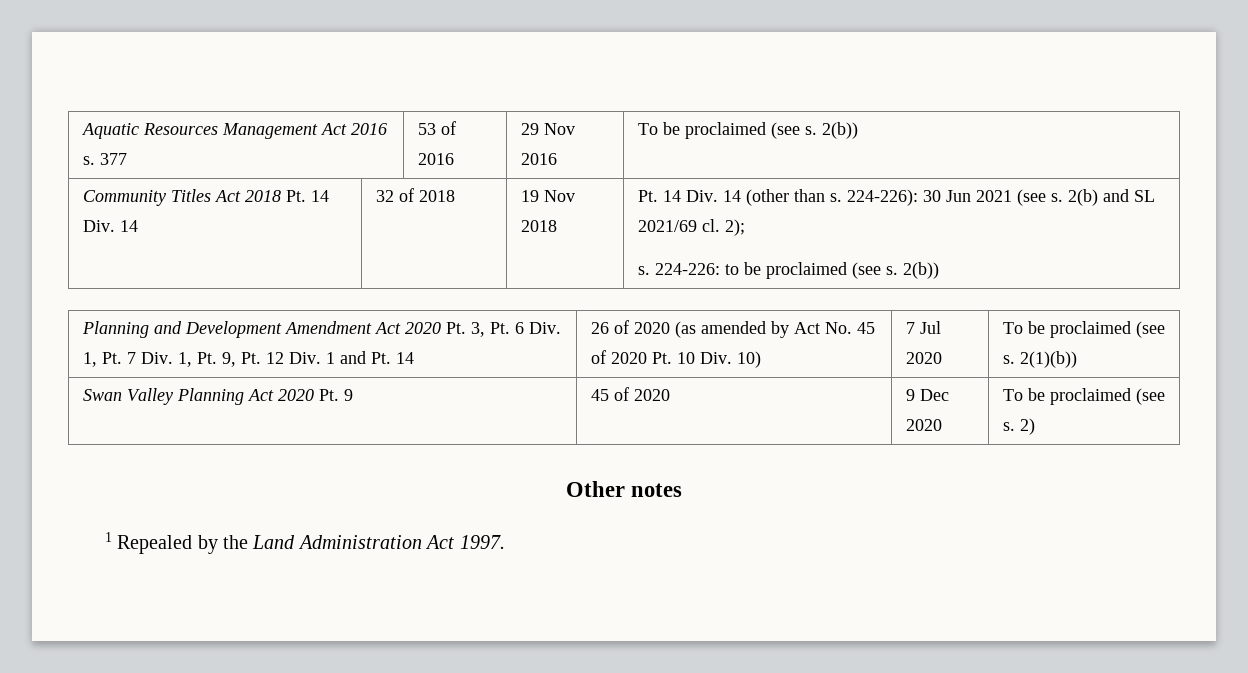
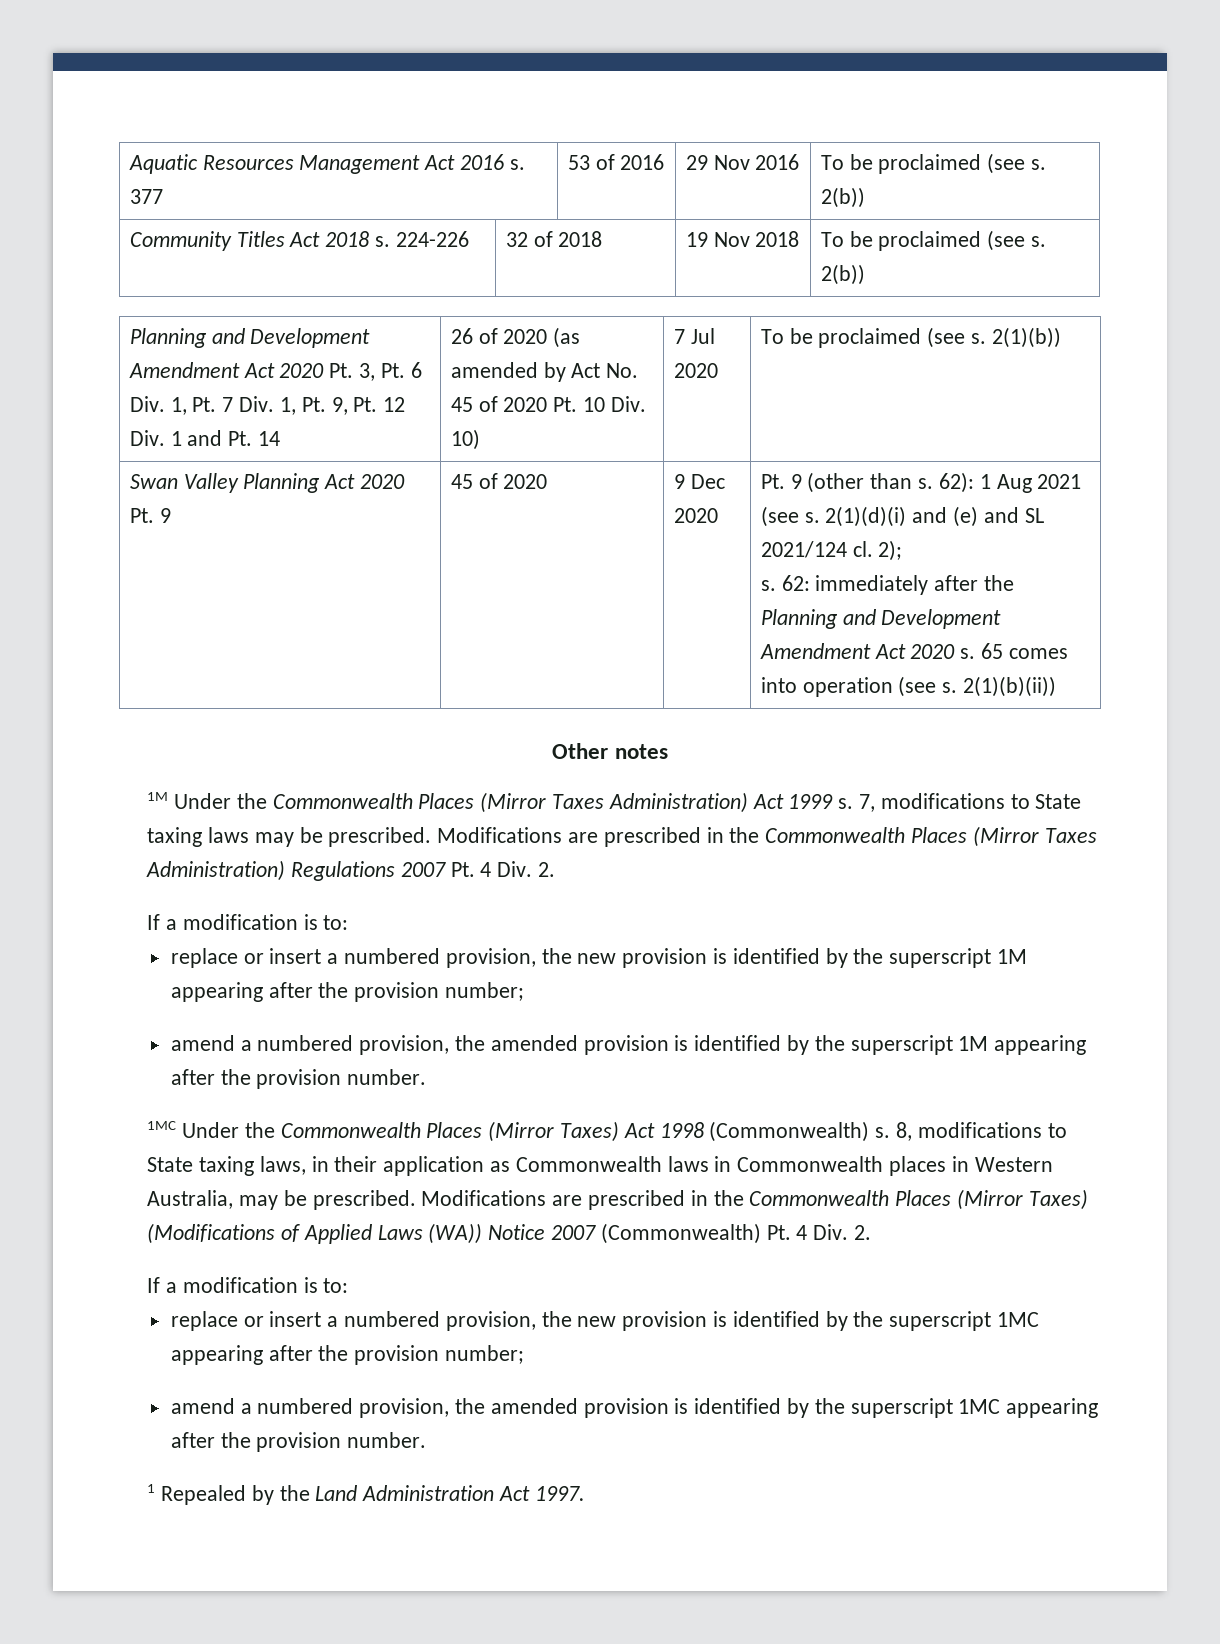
- Community Titles Act 2018 Pt. 14 Div. 14
+ Community Titles Act 2018 s. 224-226
- 19 Nov 2018 | Pt. 14 Div. 14 (other than s. 224-226): 30 Jun 2021 (see s. 2(b) and SL 2021/69 cl. 2);
- s. 224-226: to be proclaimed (see s.
+ 19 Nov 2018 | To be proclaimed (see s.
- To be proclaimed (see s. 2)
+ Pt. 9 (other than s. 62): 1 Aug 2021 (see s. 2(1)(d)(i) and (e) and SL 2021/124 cl. 2);
+ s. 62: immediately after the Planning and Development Amendment Act 2020 s. 65 comes into operation (see s. 2(1)(b)(ii))
  Other notes
+ 1M Under the Commonwealth Places (Mirror Taxes Administration) Act 1999 s. 7, modifications to State taxing laws may be prescribed. Modifications are prescribed in the Commonwealth Places (Mirror Taxes Administration) Regulations 2007 Pt. 4 Div. 2.
+ If a modification is to:
+ replace or insert a numbered provision, the new provision is identified by the superscript 1M appearing after the provision number;
+ amend a numbered provision, the amended provision is identified by the superscript 1M appearing after the provision number.
+ 1MC Under the Commonwealth Places (Mirror Taxes) Act 1998 (Commonwealth) s. 8, modifications to State taxing laws, in their application as Commonwealth laws in Commonwealth places in Western Australia, may be prescribed. Modifications are prescribed in the Commonwealth Places (Mirror Taxes) (Modifications of Applied Laws (WA)) Notice 2007 (Commonwealth) Pt. 4 Div. 2.
+ If a modification is to:
+ replace or insert a numbered provision, the new provision is identified by the superscript 1MC appearing after the provision number;
+ amend a numbered provision, the amended provision is identified by the superscript 1MC appearing after the provision number.

